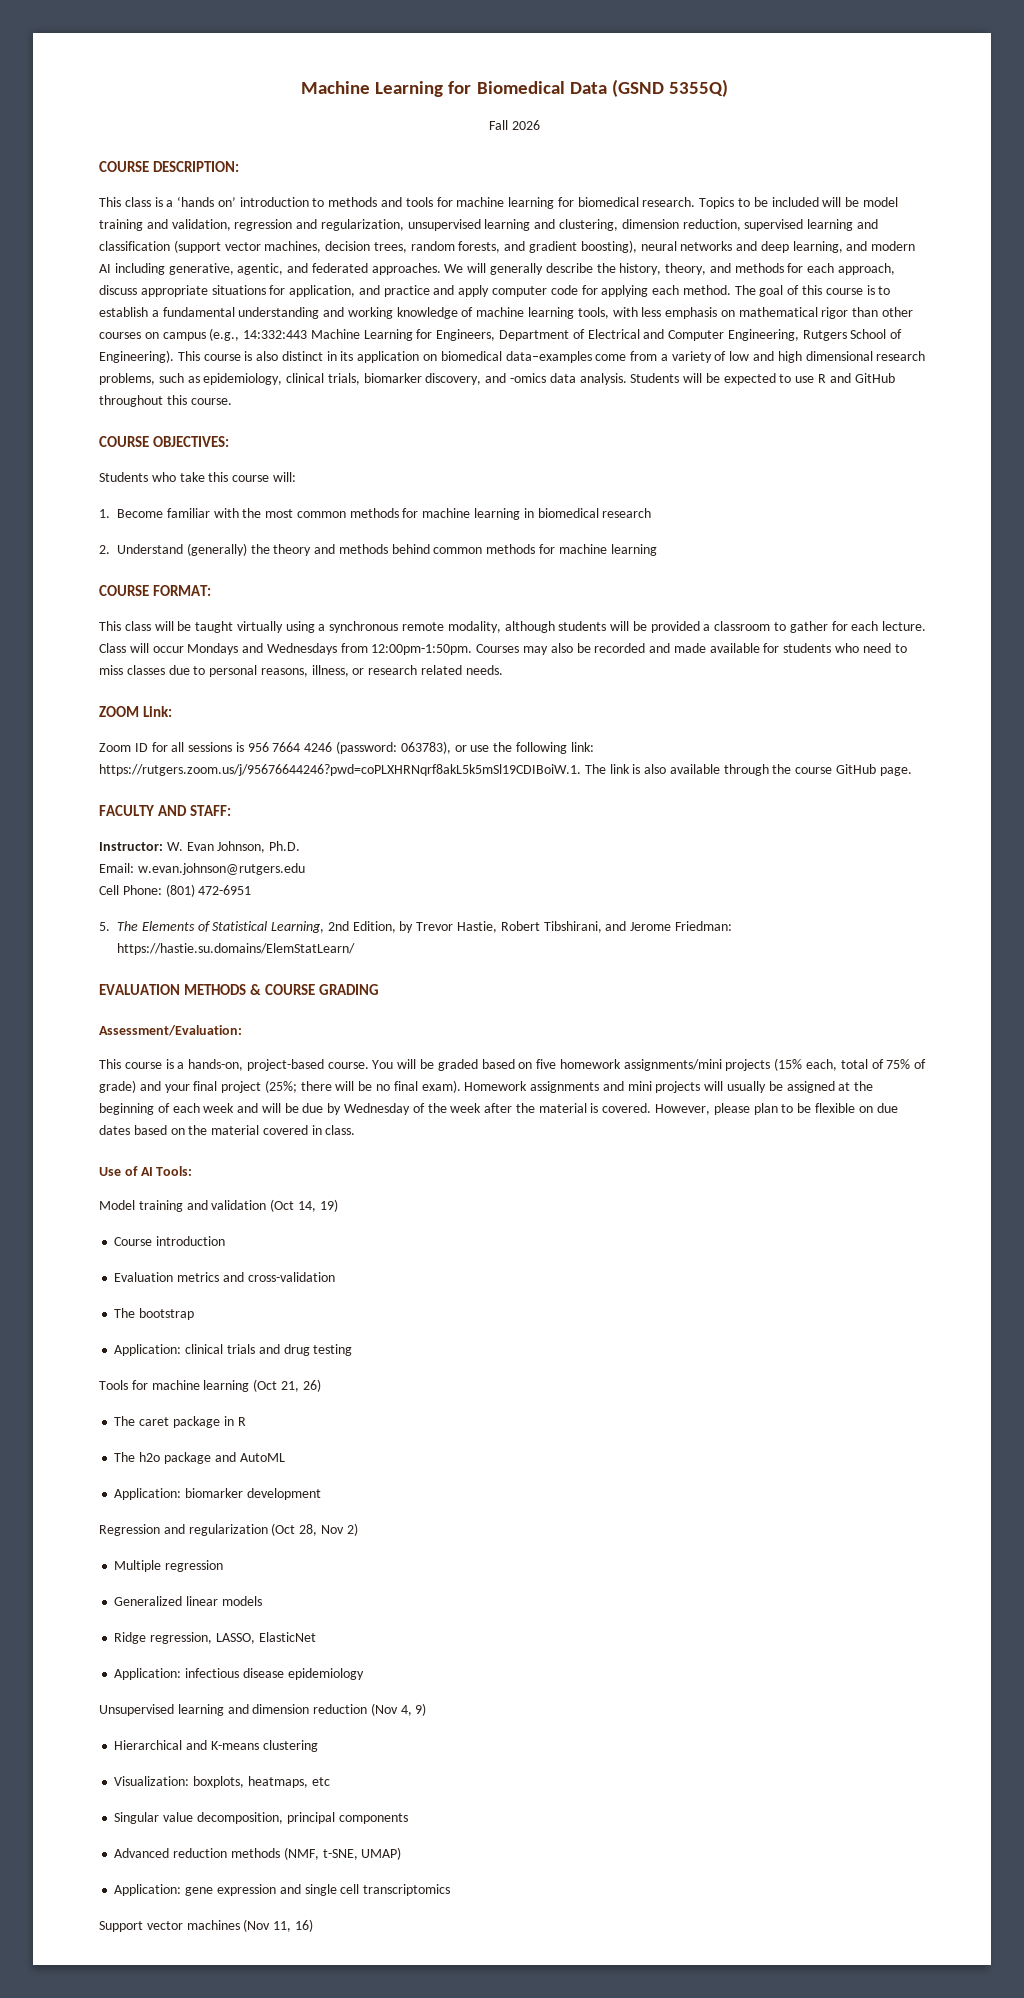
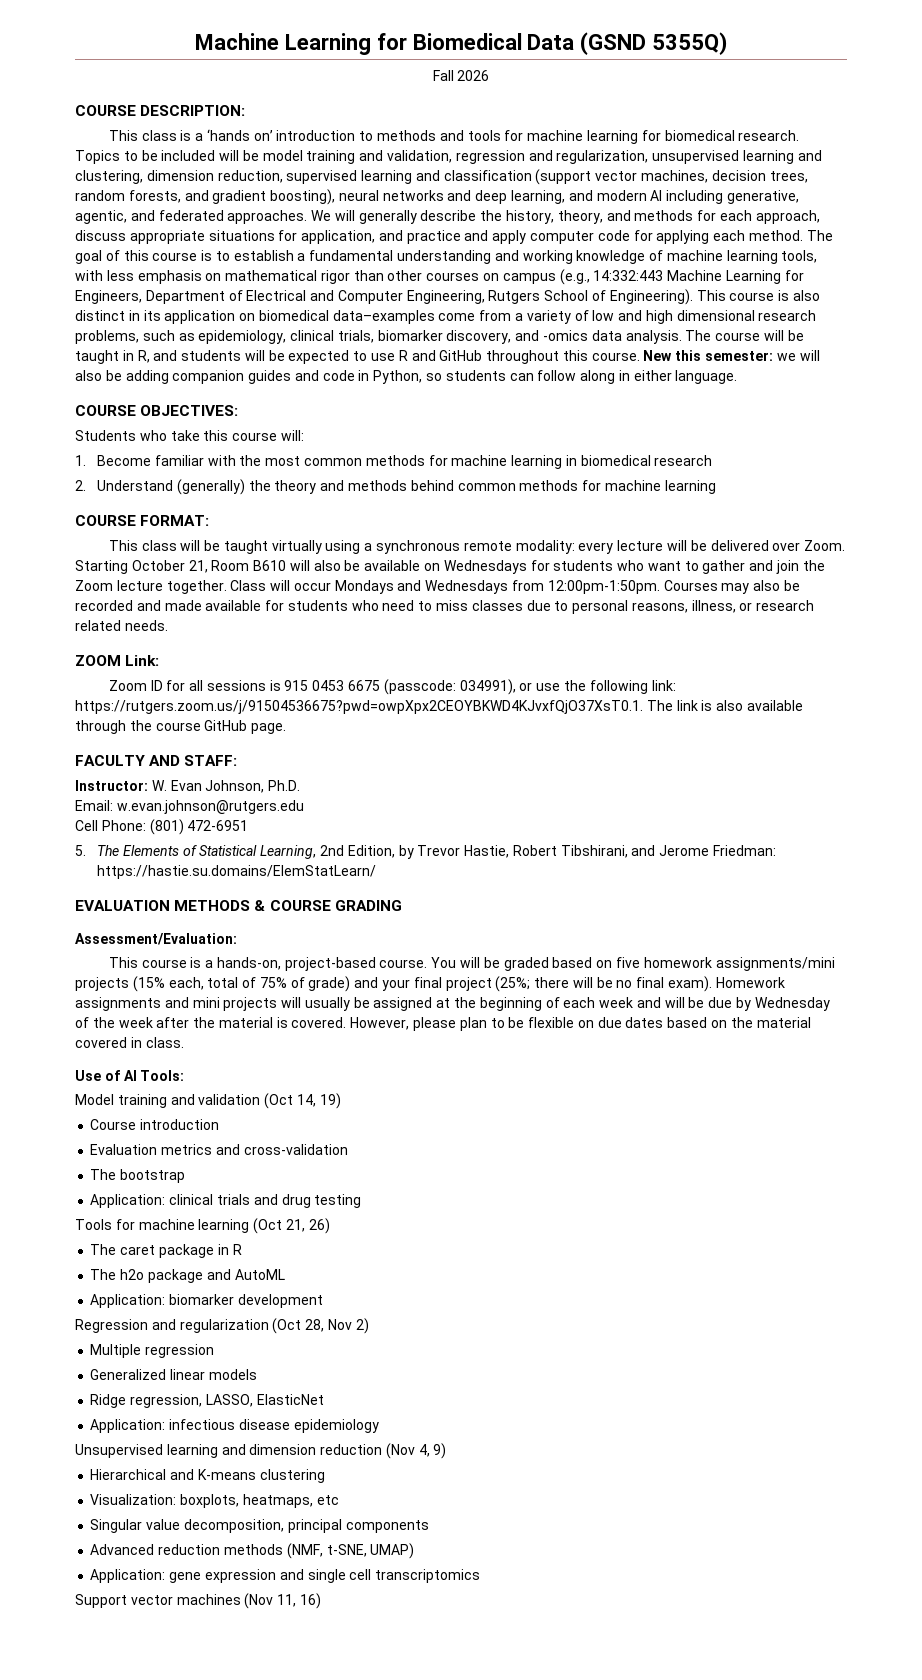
- Students will be expected to use R and GitHub throughout this course.
+ The course will be taught in R, and students will be expected to use R and GitHub throughout this course. New this semester: we will also be adding companion guides and code in Python, so students can follow along in either language.
- This class will be taught virtually using a synchronous remote modality, although students will be provided a classroom to gather for each lecture.
+ This class will be taught virtually using a synchronous remote modality: every lecture will be delivered over Zoom. Starting October 21, Room B610 will also be available on Wednesdays for students who want to gather and join the Zoom lecture together.
- Zoom ID for all sessions is 956 7664 4246 (password: 063783), or use the following link: https://rutgers.zoom.us/j/95676644246?pwd=coPLXHRNqrf8akL5k5mSl19CDIBoiW.1. The link is also available through the course GitHub page.
+ Zoom ID for all sessions is 915 0453 6675 (passcode: 034991), or use the following link: https://rutgers.zoom.us/j/91504536675?pwd=owpXpx2CEOYBKWD4KJvxfQjO37XsT0.1. The link is also available through the course GitHub page.

